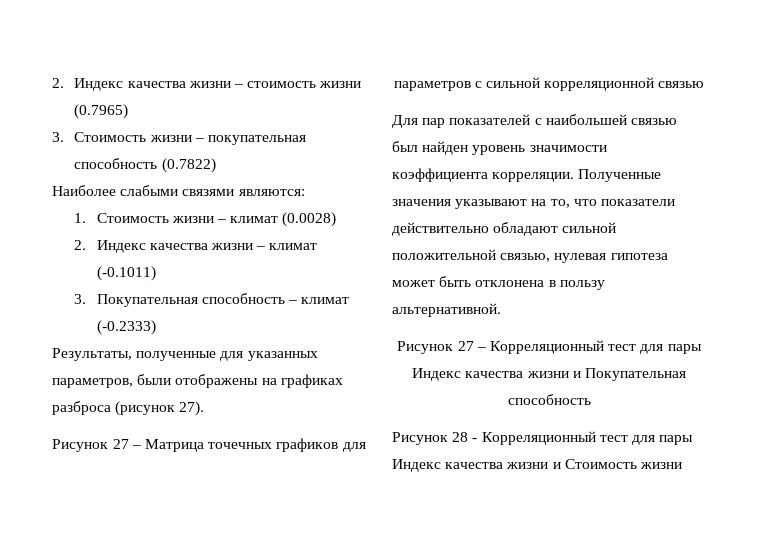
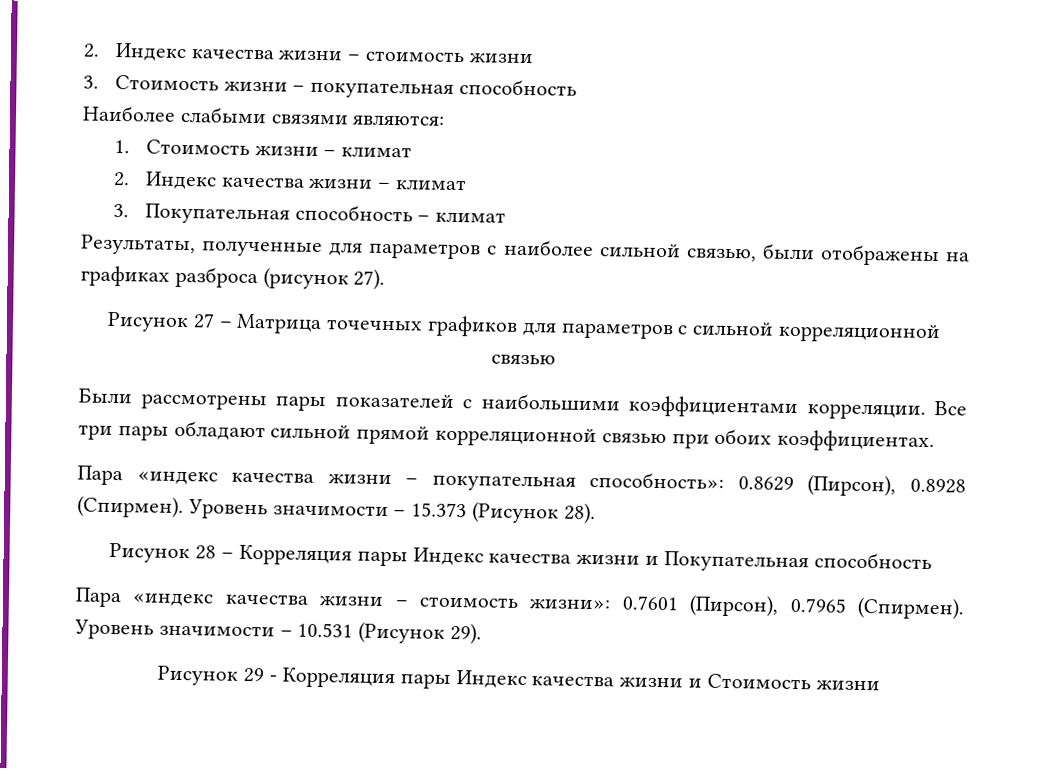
- 2. Индекс качества жизни – стоимость жизни (0.7965)
+ 2. Индекс качества жизни – стоимость жизни
- 3. Стоимость жизни – покупательная способность (0.7822)
+ 3. Стоимость жизни – покупательная способность
- 1. Стоимость жизни – климат (0.0028)
+ 1. Стоимость жизни – климат
- 2. Индекс качества жизни – климат (-0.1011)
+ 2. Индекс качества жизни – климат
- 3. Покупательная способность – климат (-0.2333)
+ 3. Покупательная способность – климат
- Результаты, полученные для указанных параметров, были отображены на графиках разброса (рисунок 27).
+ Результаты, полученные для параметров c наиболее сильной связью, были отображены на графиках разброса (рисунок 27).
- Для пар показателей с наибольшей связью был найден уровень значимости коэффициента корреляции. Полученные значения указывают на то, что показатели действительно обладают сильной положительной связью, нулевая гипотеза может быть отклонена в пользу альтернативной.
- Рисунок 27 – Корреляционный тест для пары Индекс качества жизни и Покупательная способность
+ Были рассмотрены пары показателей с наибольшими коэффициентами корреляции. Все три пары обладают сильной прямой корреляционной связью при обоих коэффициентах.
+ Пара «индекс качества жизни – покупательная способность»: 0.8629 (Пирсон), 0.8928 (Спирмен). Уровень значимости – 15.373 (Рисунок 28).
+ Рисунок 28 – Корреляция пары Индекс качества жизни и Покупательная способность
- Рисунок 28 - Корреляционный тест для пары Индекс качества жизни и Стоимость жизни
+ Пара «индекс качества жизни – стоимость жизни»: 0.7601 (Пирсон), 0.7965 (Спирмен). Уровень значимости – 10.531 (Рисунок 29).
+ Рисунок 29 - Корреляция пары Индекс качества жизни и Стоимость жизни

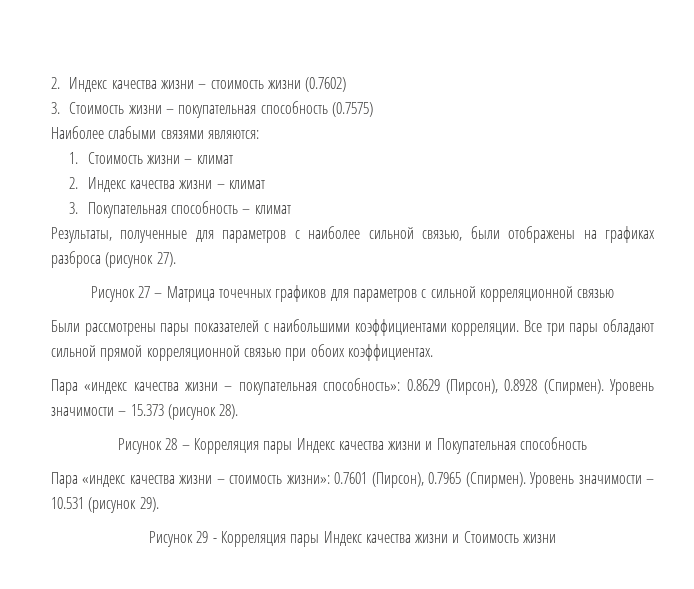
- 2. Индекс качества жизни – стоимость жизни
+ 2. Индекс качества жизни – стоимость жизни (0.7602)
- 3. Стоимость жизни – покупательная способность
+ 3. Стоимость жизни – покупательная способность (0.7575)
- Уровень значимости – 15.373 (Рисунок 28).
+ Уровень значимости – 15.373 (рисунок 28).
- Уровень значимости – 10.531 (Рисунок 29).
+ Уровень значимости – 10.531 (рисунок 29).

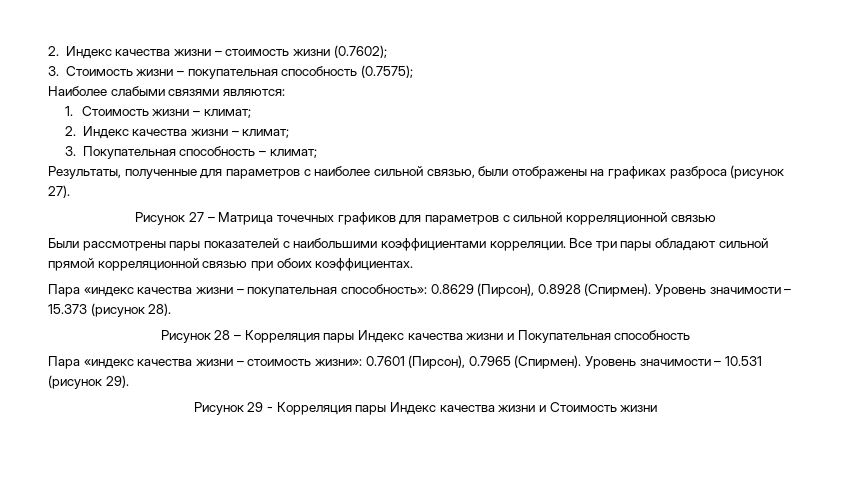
- 2. Индекс качества жизни – стоимость жизни (0.7602)
+ 2. Индекс качества жизни – стоимость жизни (0.7602);
- 3. Стоимость жизни – покупательная способность (0.7575)
+ 3. Стоимость жизни – покупательная способность (0.7575);
- 1. Стоимость жизни – климат
- 2. Индекс качества жизни – климат
+ 1. Стоимость жизни – климат;
+ 2. Индекс качества жизни – климат;
- 3. Покупательная способность – климат
+ 3. Покупательная способность – климат;

